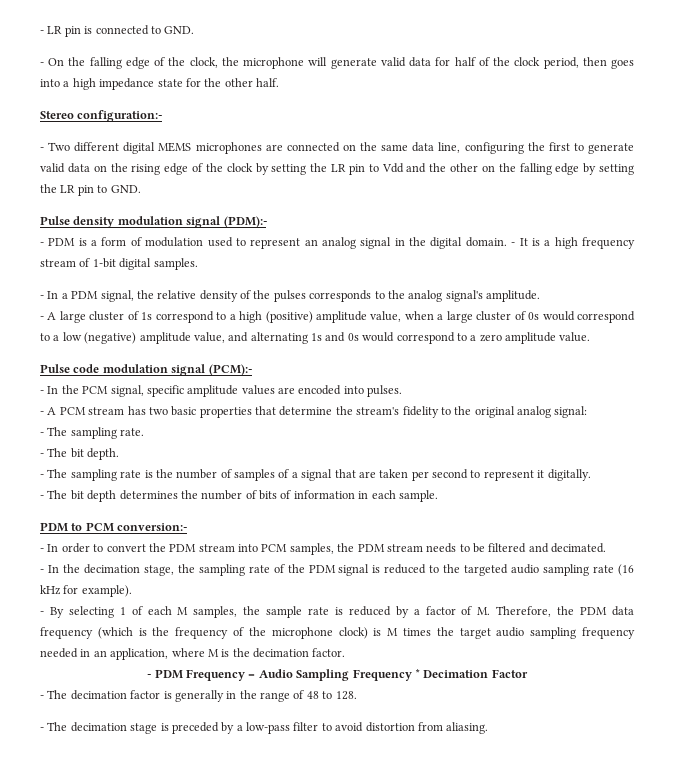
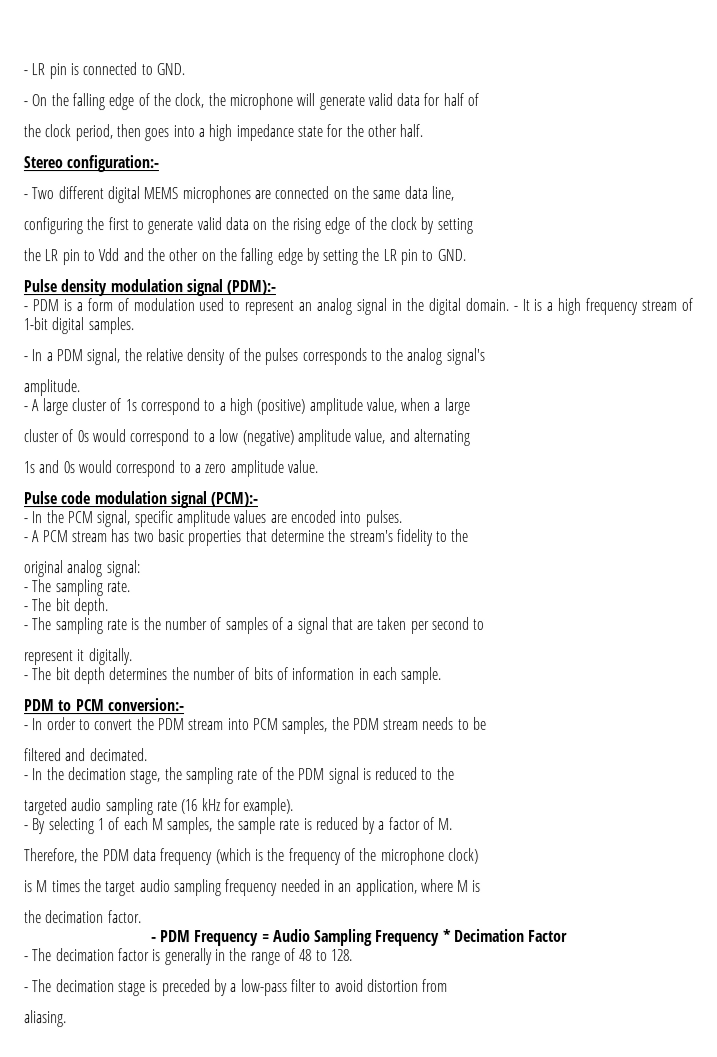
- - On the falling edge of the clock, the microphone will generate valid data for half of the clock period, then goes into a high impedance state for the other half.
+ - On the falling edge of the clock, the microphone will generate valid data for half of
+ the clock period, then goes into a high impedance state for the other half.
- - Two different digital MEMS microphones are connected on the same data line, configuring the first to generate valid data on the rising edge of the clock by setting the LR pin to Vdd and the other on the falling edge by setting the LR pin to GND.
+ - Two different digital MEMS microphones are connected on the same data line,
+ configuring the first to generate valid data on the rising edge of the clock by setting
+ the LR pin to Vdd and the other on the falling edge by setting the LR pin to GND.
- - In a PDM signal, the relative density of the pulses corresponds to the analog signal's amplitude.
+ - In a PDM signal, the relative density of the pulses corresponds to the analog signal's
+ amplitude.
- - A large cluster of 1s correspond to a high (positive) amplitude value, when a large cluster of 0s would correspond to a low (negative) amplitude value, and alternating 1s and 0s would correspond to a zero amplitude value.
+ - A large cluster of 1s correspond to a high (positive) amplitude value, when a large
+ cluster of 0s would correspond to a low (negative) amplitude value, and alternating
+ 1s and 0s would correspond to a zero amplitude value.
- - A PCM stream has two basic properties that determine the stream's fidelity to the original analog signal:
+ - A PCM stream has two basic properties that determine the stream's fidelity to the
+ original analog signal:
- - The sampling rate is the number of samples of a signal that are taken per second to represent it digitally.
+ - The sampling rate is the number of samples of a signal that are taken per second to
+ represent it digitally.
- - In order to convert the PDM stream into PCM samples, the PDM stream needs to be filtered and decimated.
+ - In order to convert the PDM stream into PCM samples, the PDM stream needs to be
+ filtered and decimated.
- - In the decimation stage, the sampling rate of the PDM signal is reduced to the targeted audio sampling rate (16 kHz for example).
+ - In the decimation stage, the sampling rate of the PDM signal is reduced to the
+ targeted audio sampling rate (16 kHz for example).
- - By selecting 1 of each M samples, the sample rate is reduced by a factor of M. Therefore, the PDM data frequency (which is the frequency of the microphone clock) is M times the target audio sampling frequency needed in an application, where M is the decimation factor.
+ - By selecting 1 of each M samples, the sample rate is reduced by a factor of M.
+ Therefore, the PDM data frequency (which is the frequency of the microphone clock)
+ is M times the target audio sampling frequency needed in an application, where M is
+ the decimation factor.
- - The decimation stage is preceded by a low-pass filter to avoid distortion from aliasing.
+ - The decimation stage is preceded by a low-pass filter to avoid distortion from
+ aliasing.

